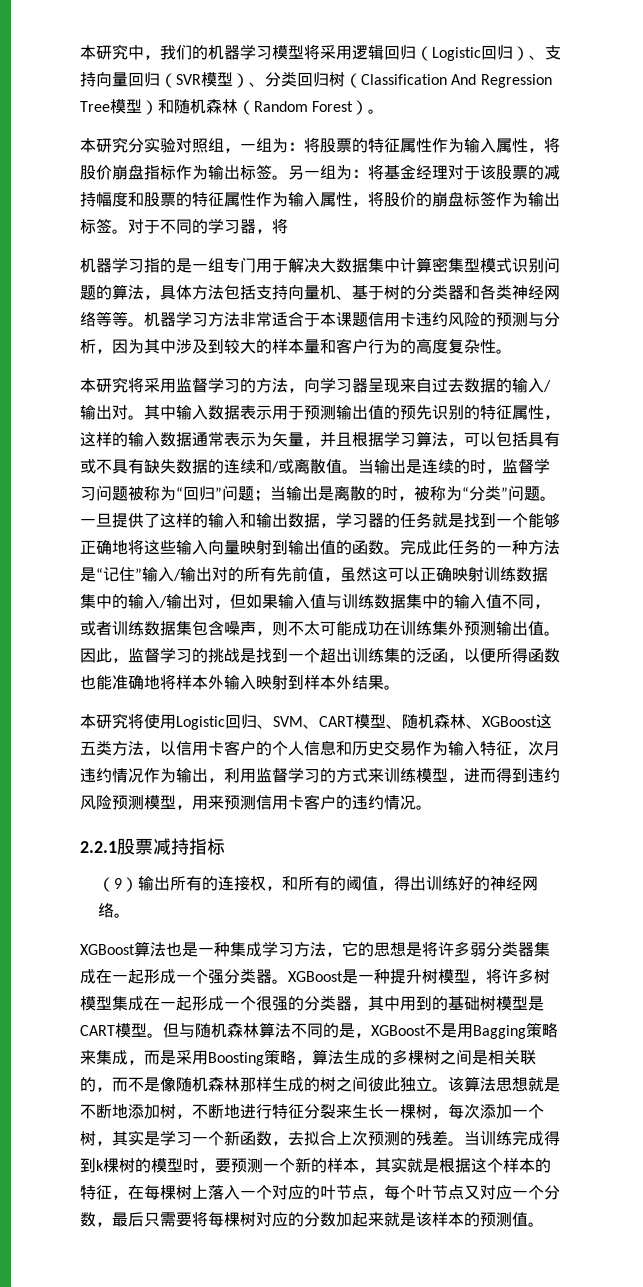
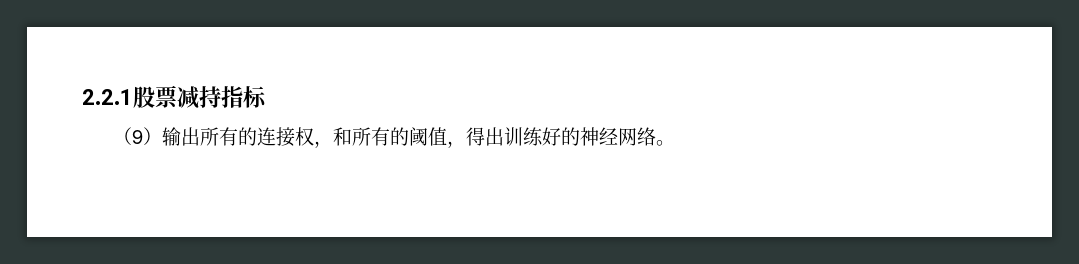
- 本研究中，我们的机器学习模型将采用逻辑回归（Logistic回归）、支持向量回归（SVR模型）、分类回归树（Classification And Regression Tree模型）和随机森林（Random Forest）。
- 本研究分实验对照组，一组为：将股票的特征属性作为输入属性，将股价崩盘指标作为输出标签。另一组为：将基金经理对于该股票的减持幅度和股票的特征属性作为输入属性，将股价的崩盘标签作为输出标签。对于不同的学习器，将
- 机器学习指的是一组专门用于解决大数据集中计算密集型模式识别问题的算法，具体方法包括支持向量机、基于树的分类器和各类神经网络等等。机器学习方法非常适合于本课题信用卡违约风险的预测与分析，因为其中涉及到较大的样本量和客户行为的高度复杂性。
- 本研究将采用监督学习的方法，向学习器呈现来自过去数据的输入/输出对。其中输入数据表示用于预测输出值的预先识别的特征属性，这样的输入数据通常表示为矢量，并且根据学习算法，可以包括具有或不具有缺失数据的连续和/或离散值。当输出是连续的时，监督学习问题被称为“回归”问题；当输出是离散的时，被称为“分类”问题。一旦提供了这样的输入和输出数据，学习器的任务就是找到一个能够正确地将这些输入向量映射到输出值的函数。完成此任务的一种方法是“记住”输入/输出对的所有先前值，虽然这可以正确映射训练数据集中的输入/输出对，但如果输入值与训练数据集中的输入值不同，或者训练数据集包含噪声，则不太可能成功在训练集外预测输出值。因此，监督学习的挑战是找到一个超出训练集的泛函，以便所得函数也能准确地将样本外输入映射到样本外结果。
- 本研究将使用Logistic回归、SVM、CART模型、随机森林、XGBoost这五类方法，以信用卡客户的个人信息和历史交易作为输入特征，次月违约情况作为输出，利用监督学习的方式来训练模型，进而得到违约风险预测模型，用来预测信用卡客户的违约情况。
- XGBoost算法也是一种集成学习方法，它的思想是将许多弱分类器集成在一起形成一个强分类器。XGBoost是一种提升树模型，将许多树模型集成在一起形成一个很强的分类器，其中用到的基础树模型是CART模型。但与随机森林算法不同的是，XGBoost不是用Bagging策略来集成，而是采用Boosting策略，算法生成的多棵树之间是相关联的，而不是像随机森林那样生成的树之间彼此独立。该算法思想就是不断地添加树，不断地进行特征分裂来生长一棵树，每次添加一个树，其实是学习一个新函数，去拟合上次预测的残差。当训练完成得到k棵树的模型时，要预测一个新的样本，其实就是根据这个样本的特征，在每棵树上落入一个对应的叶节点，每个叶节点又对应一个分数，最后只需要将每棵树对应的分数加起来就是该样本的预测值。

